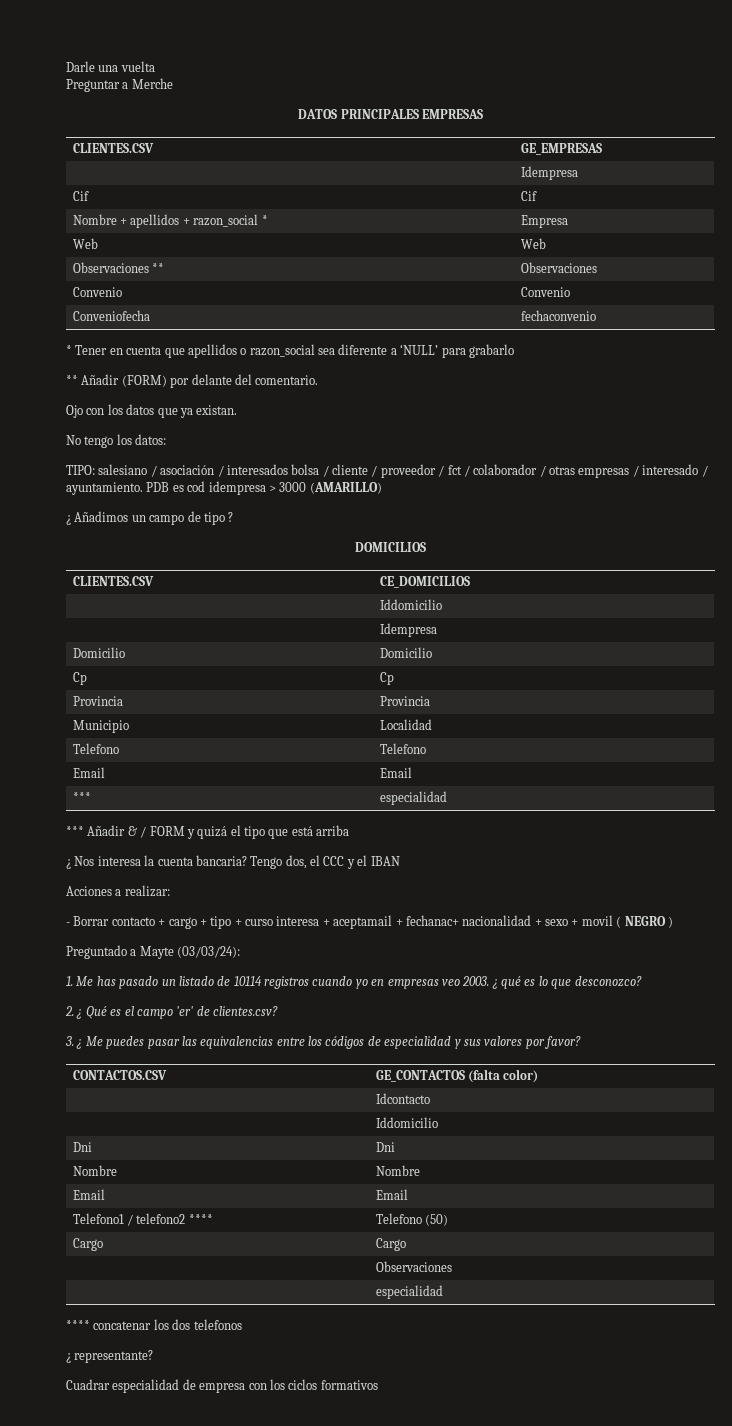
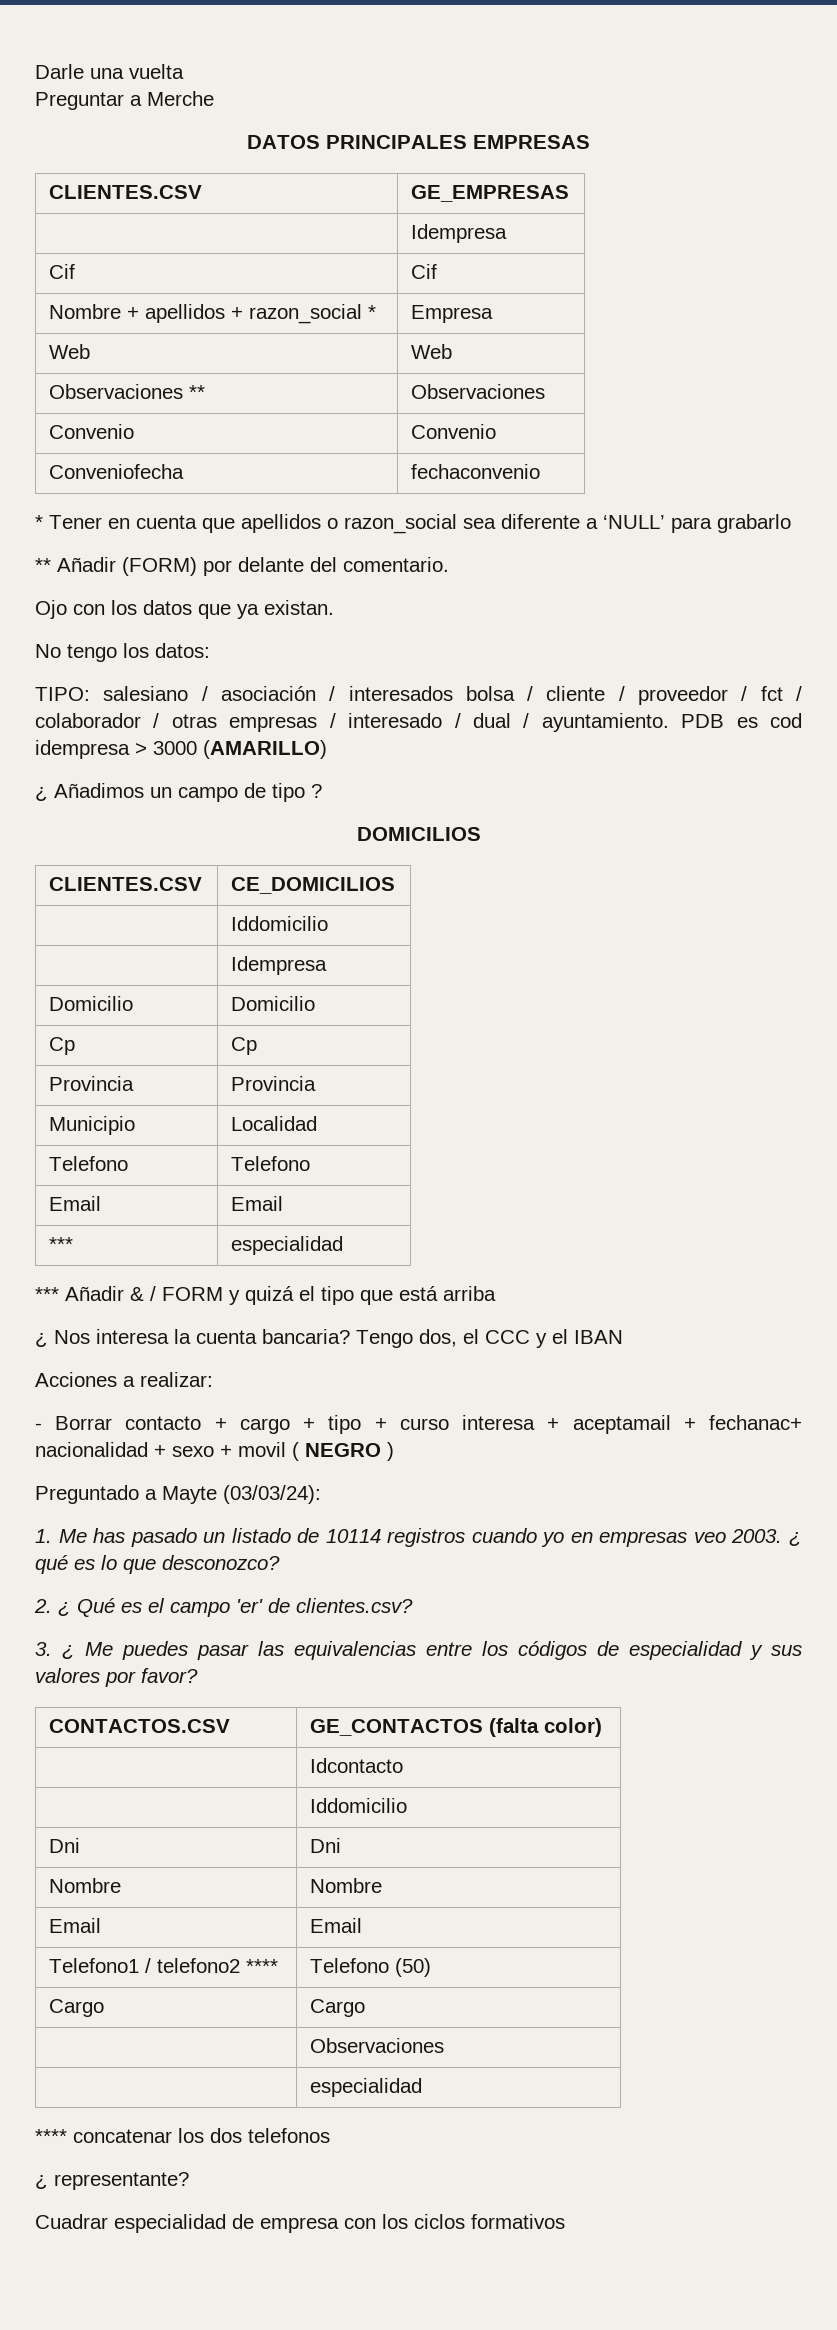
- TIPO: salesiano / asociación / interesados bolsa / cliente / proveedor / fct / colaborador / otras empresas / interesado / ayuntamiento.
+ TIPO: salesiano / asociación / interesados bolsa / cliente / proveedor / fct / colaborador / otras empresas / interesado / dual / ayuntamiento.

